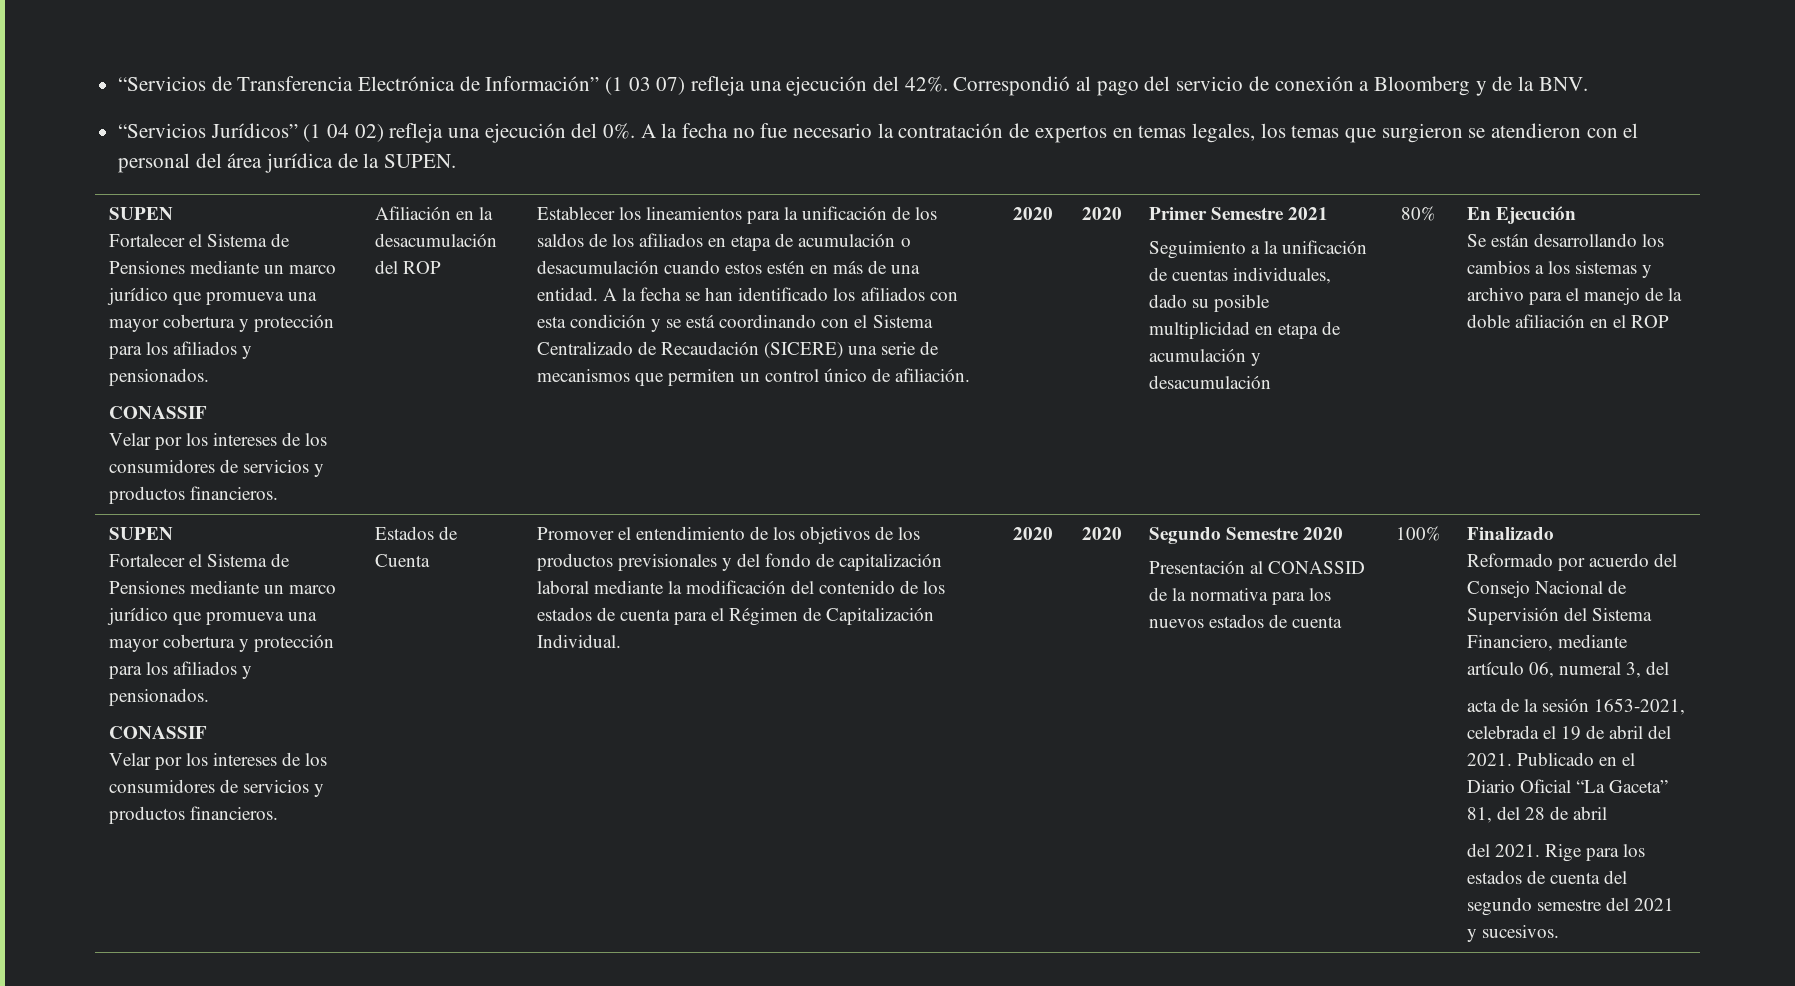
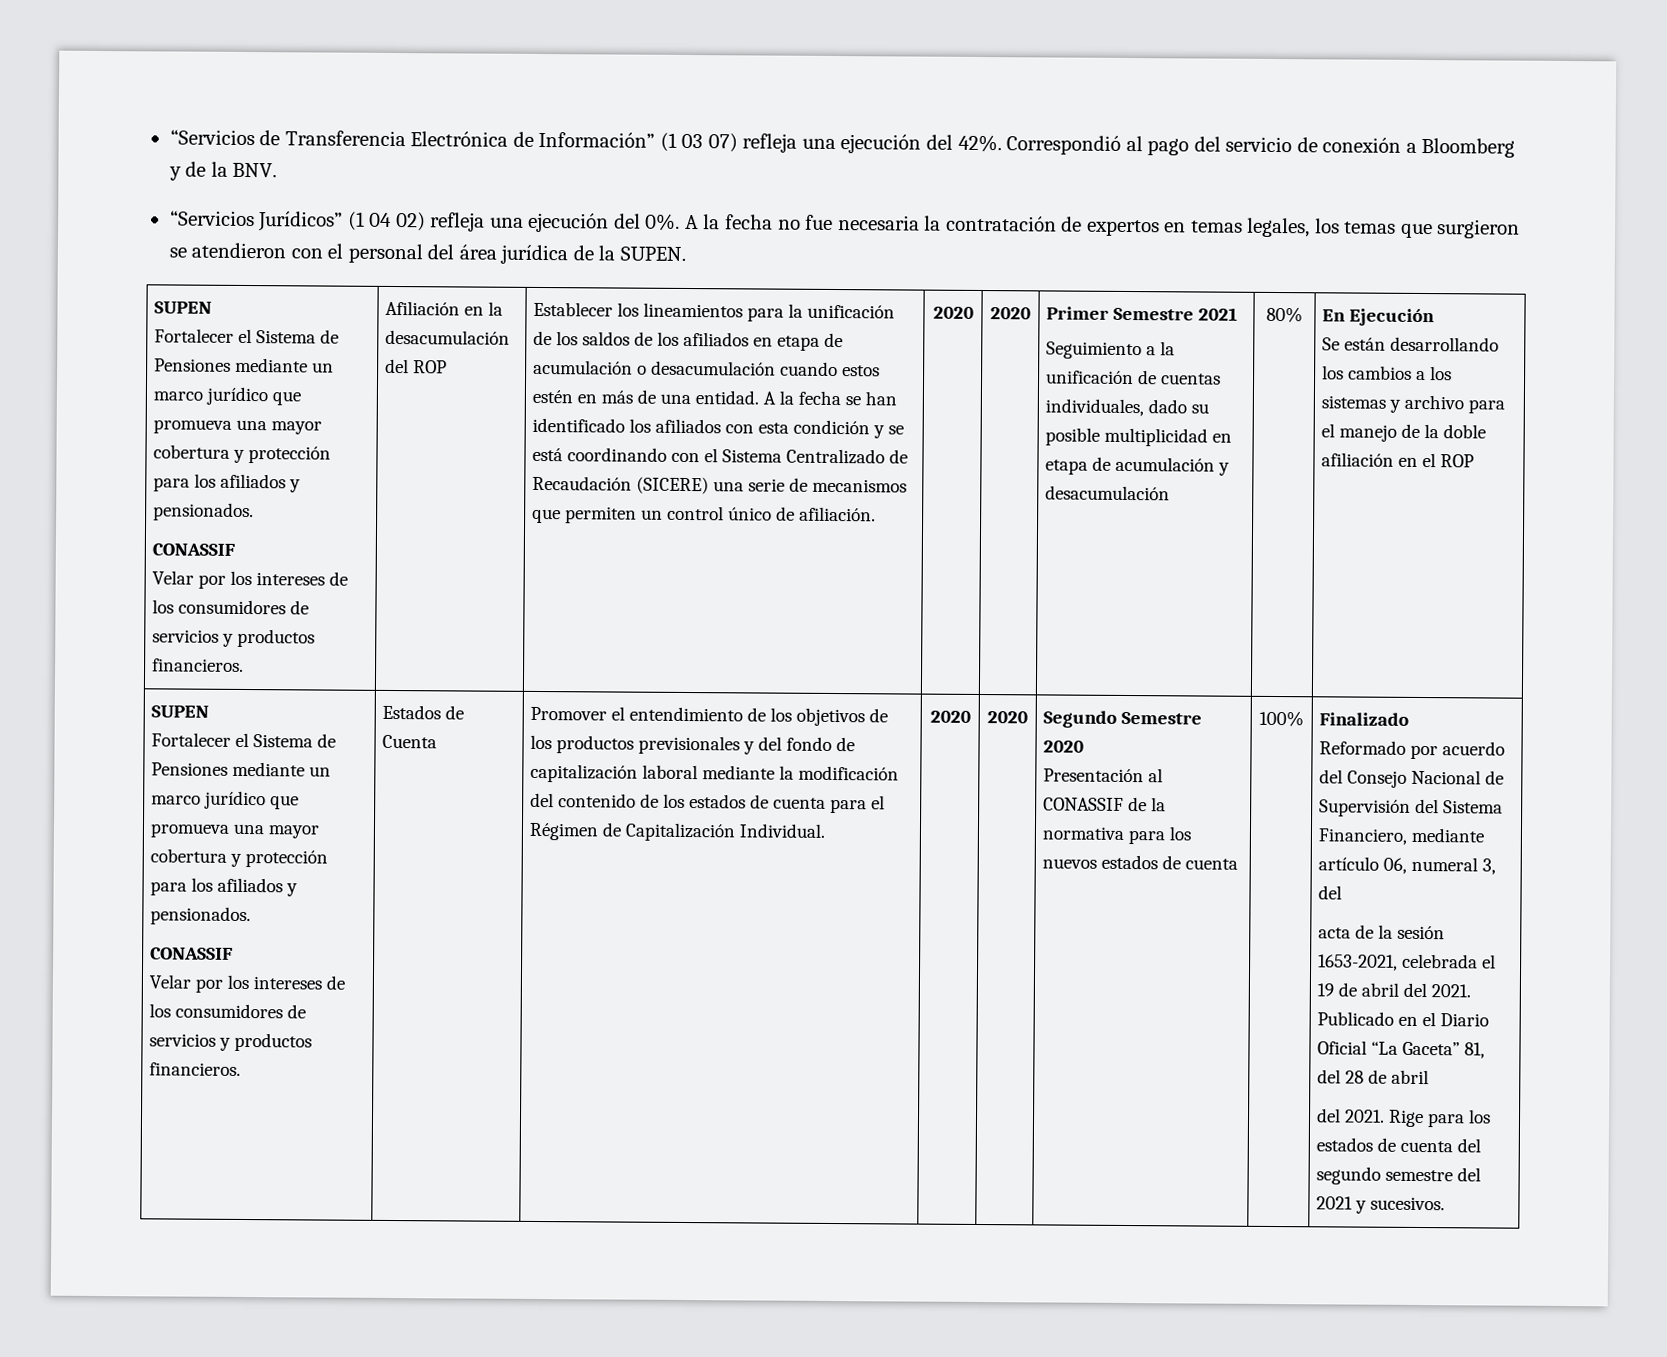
- A la fecha no fue necesario la contratación de expertos en temas legales, los temas que surgieron se atendieron con el personal del área jurídica de la SUPEN.
+ A la fecha no fue necesaria la contratación de expertos en temas legales, los temas que surgieron se atendieron con el personal del área jurídica de la SUPEN.
- Presentación al CONASSID de la normativa para los nuevos estados de cuenta
+ Presentación al CONASSIF de la normativa para los nuevos estados de cuenta

